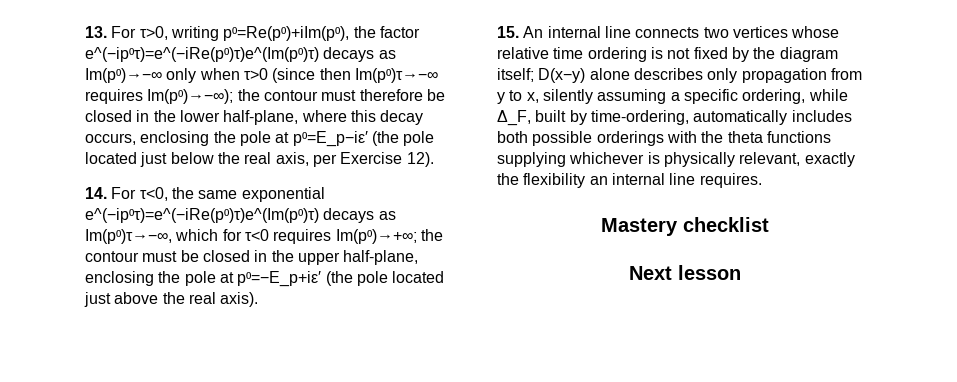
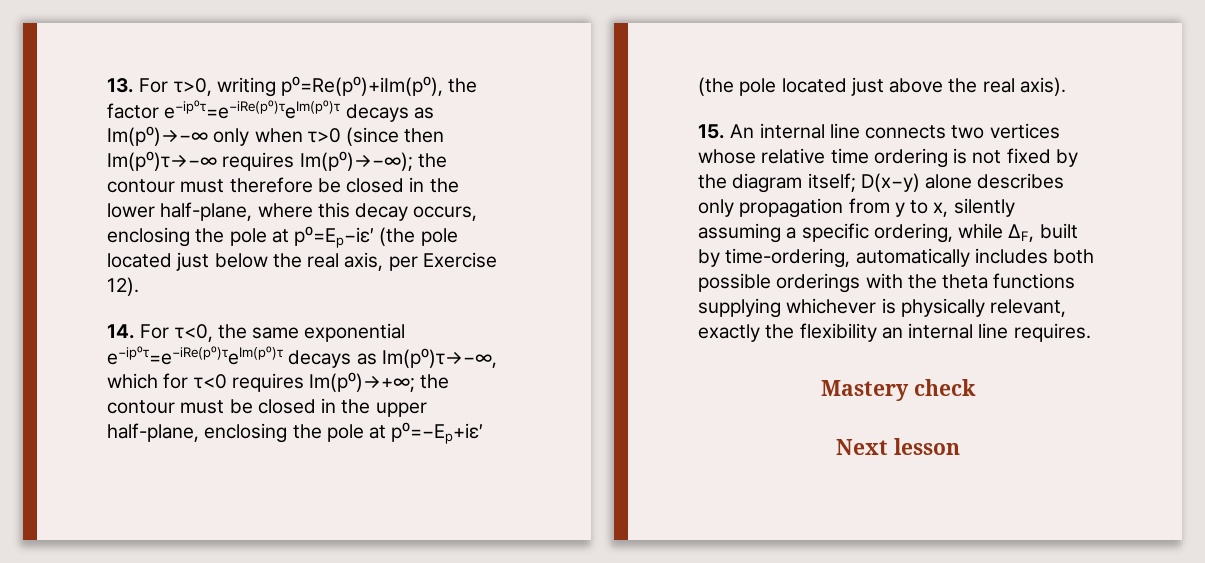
- 13. For τ>0, writing p⁰=Re(p⁰)+iIm(p⁰), the factor e^(−ip⁰τ)=e^(−iRe(p⁰)τ)e^(Im(p⁰)τ) decays as Im(p⁰)→−∞ only when τ>0 (since then Im(p⁰)τ→−∞ requires Im(p⁰)→−∞); the contour must therefore be closed in the lower half-plane, where this decay occurs, enclosing the pole at p⁰=E_p−iε′ (the pole located just below the real axis, per Exercise 12).
+ 13. For τ>0, writing p⁰=Re(p⁰)+iIm(p⁰), the factor e−ip⁰τ=e−iRe(p⁰)τeIm(p⁰)τ decays as Im(p⁰)→−∞ only when τ>0 (since then Im(p⁰)τ→−∞ requires Im(p⁰)→−∞); the contour must therefore be closed in the lower half-plane, where this decay occurs, enclosing the pole at p⁰=Ep−iε′ (the pole located just below the real axis, per Exercise 12).
- 14. For τ<0, the same exponential e^(−ip⁰τ)=e^(−iRe(p⁰)τ)e^(Im(p⁰)τ) decays as Im(p⁰)τ→−∞, which for τ<0 requires Im(p⁰)→+∞; the contour must be closed in the upper half-plane, enclosing the pole at p⁰=−E_p+iε′ (the pole located just above the real axis).
+ 14. For τ<0, the same exponential e−ip⁰τ=e−iRe(p⁰)τeIm(p⁰)τ decays as Im(p⁰)τ→−∞, which for τ<0 requires Im(p⁰)→+∞; the contour must be closed in the upper half-plane, enclosing the pole at p⁰=−Ep+iε′ (the pole located just above the real axis).
- 15. An internal line connects two vertices whose relative time ordering is not fixed by the diagram itself; D(x−y) alone describes only propagation from y to x, silently assuming a specific ordering, while Δ_F, built by time-ordering, automatically includes both possible orderings with the theta functions supplying whichever is physically relevant, exactly the flexibility an internal line requires.
+ 15. An internal line connects two vertices whose relative time ordering is not fixed by the diagram itself; D(x−y) alone describes only propagation from y to x, silently assuming a specific ordering, while ΔF, built by time-ordering, automatically includes both possible orderings with the theta functions supplying whichever is physically relevant, exactly the flexibility an internal line requires.
- Mastery checklist
+ Mastery check

